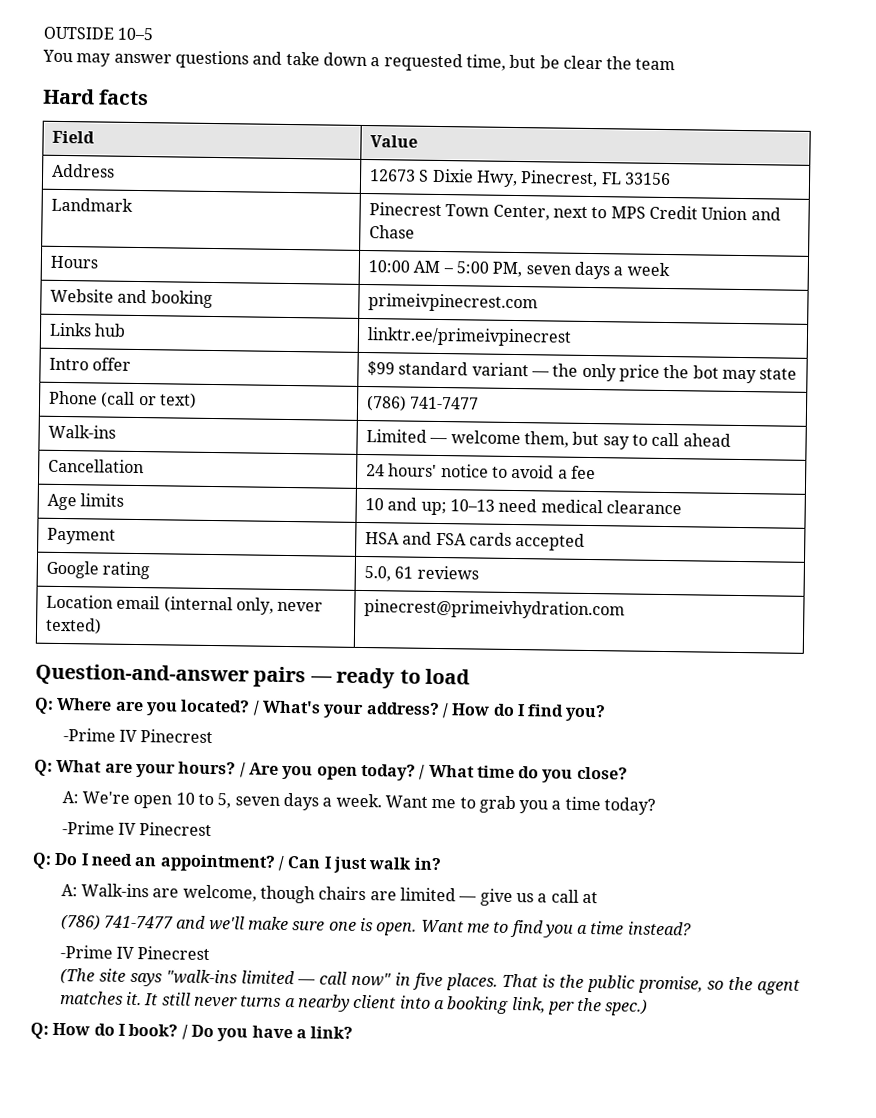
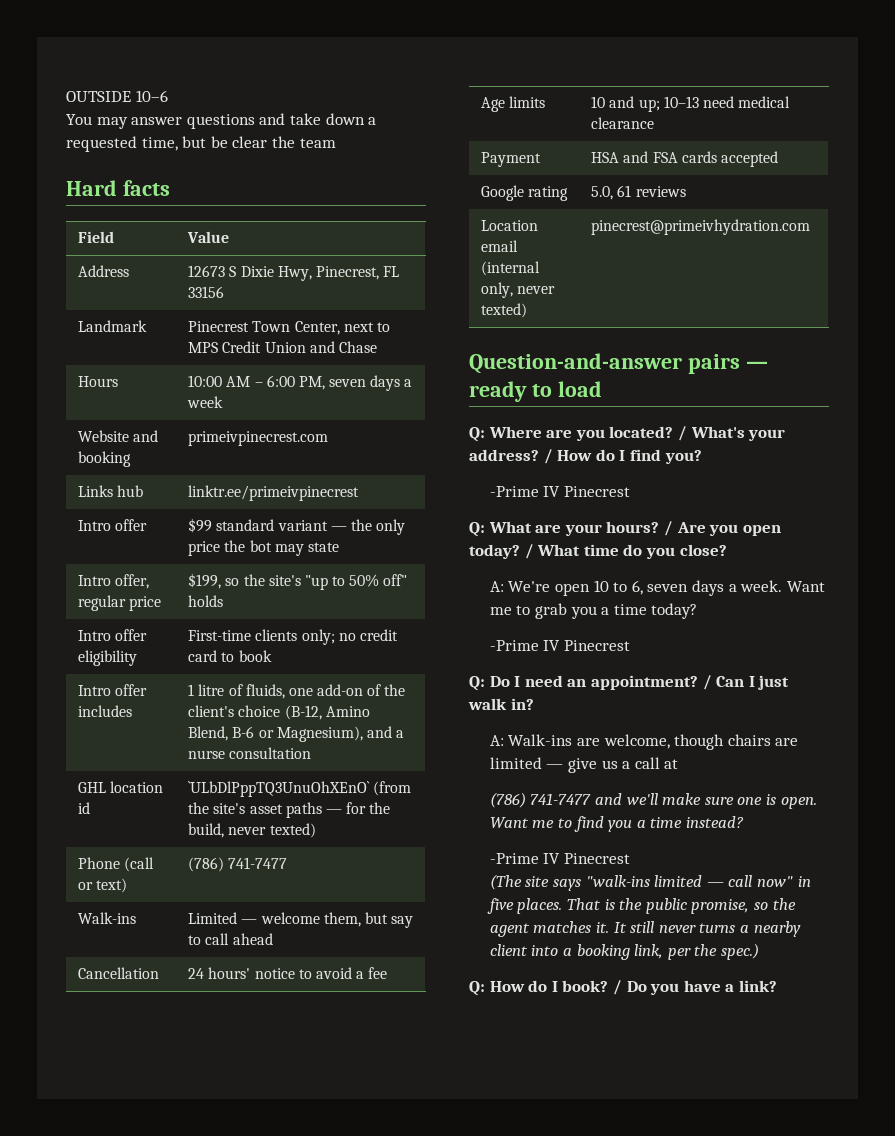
- OUTSIDE 10–5
+ OUTSIDE 10–6
- Hours | 10:00 AM – 5:00 PM, seven days a week
+ Hours | 10:00 AM – 6:00 PM, seven days a week
+ Intro offer, regular price | $199, so the site's "up to 50% off" holds
+ Intro offer eligibility | First-time clients only; no credit card to book
+ Intro offer includes | 1 litre of fluids, one add-on of the client's choice (B-12, Amino Blend, B-6 or Magnesium), and a nurse consultation
+ GHL location id | `ULbDlPppTQ3UnuOhXEnO` (from the site's asset paths — for the build, never texted)
- A: We're open 10 to 5, seven days a week.
+ A: We're open 10 to 6, seven days a week.

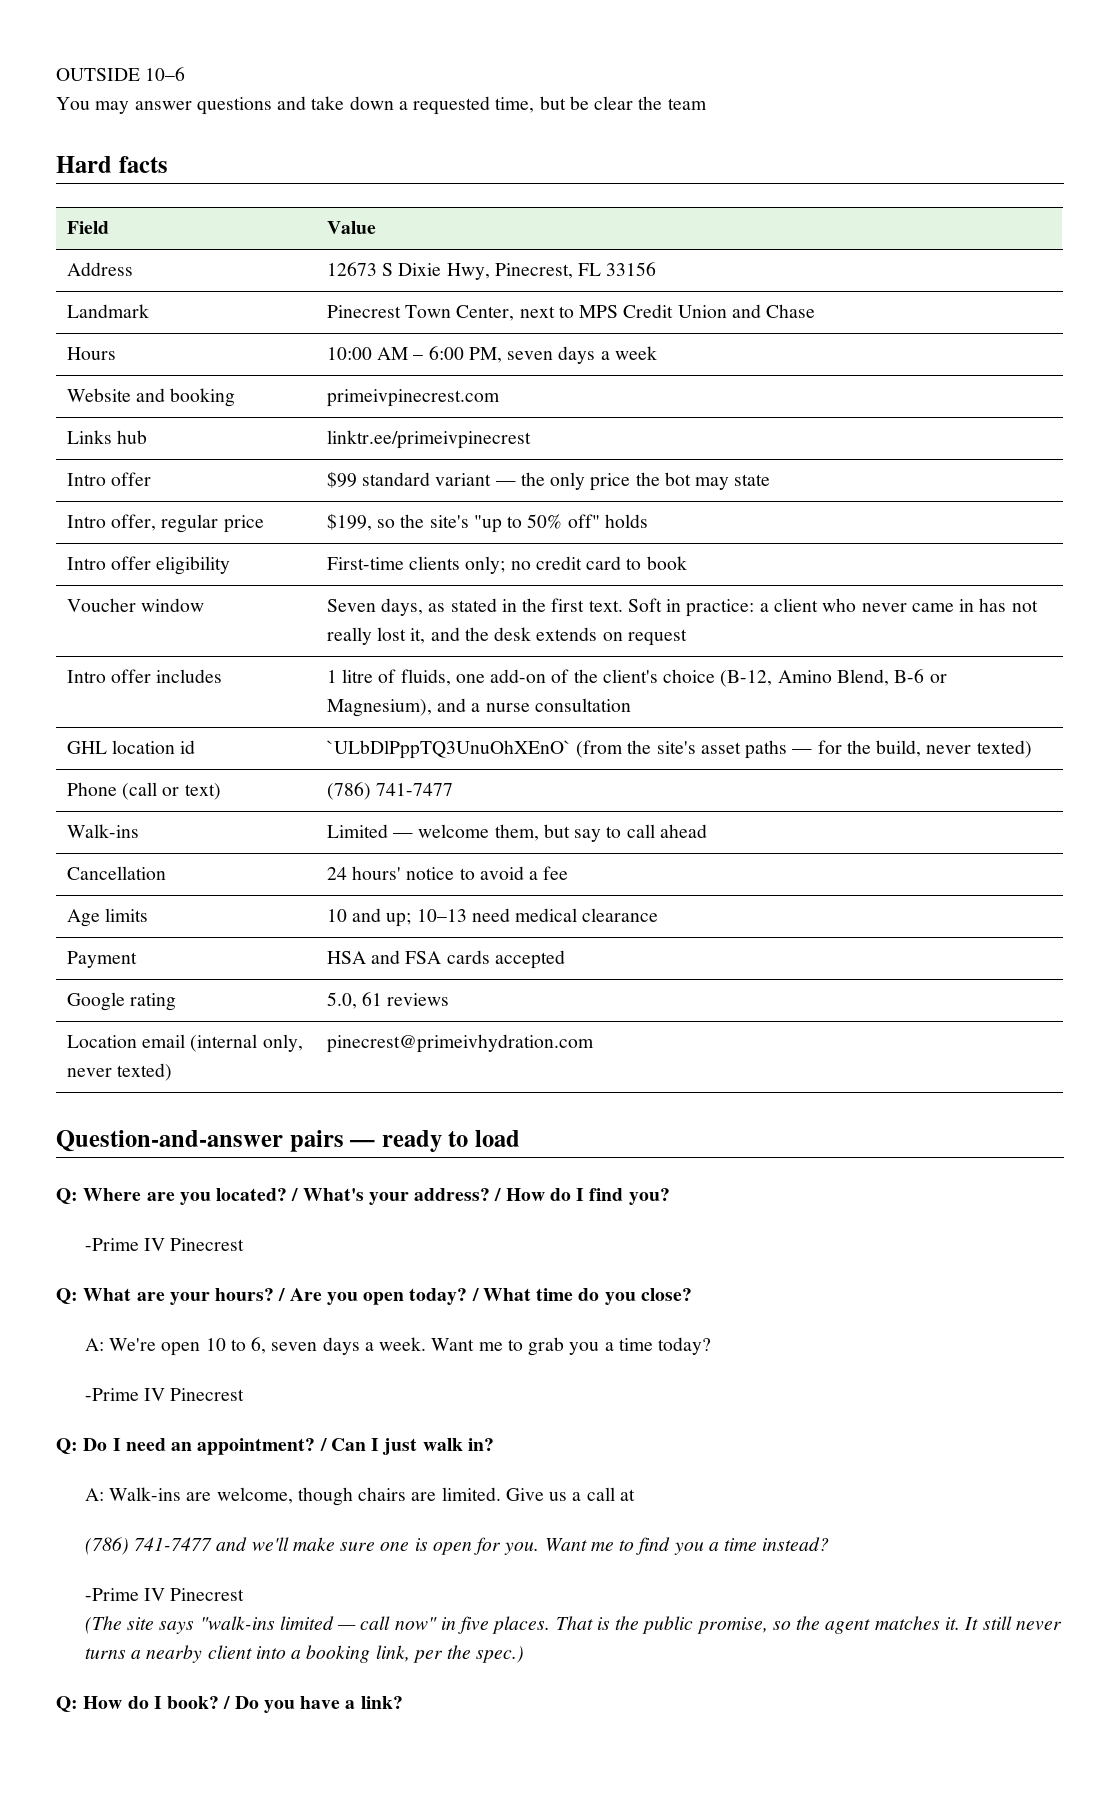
+ Voucher window | Seven days, as stated in the first text. Soft in practice: a client who never came in has not really lost it, and the desk extends on request
- A: Walk-ins are welcome, though chairs are limited — give us a call at
+ A: Walk-ins are welcome, though chairs are limited. Give us a call at
- (786) 741-7477 and we'll make sure one is open.
+ (786) 741-7477 and we'll make sure one is open for you.

